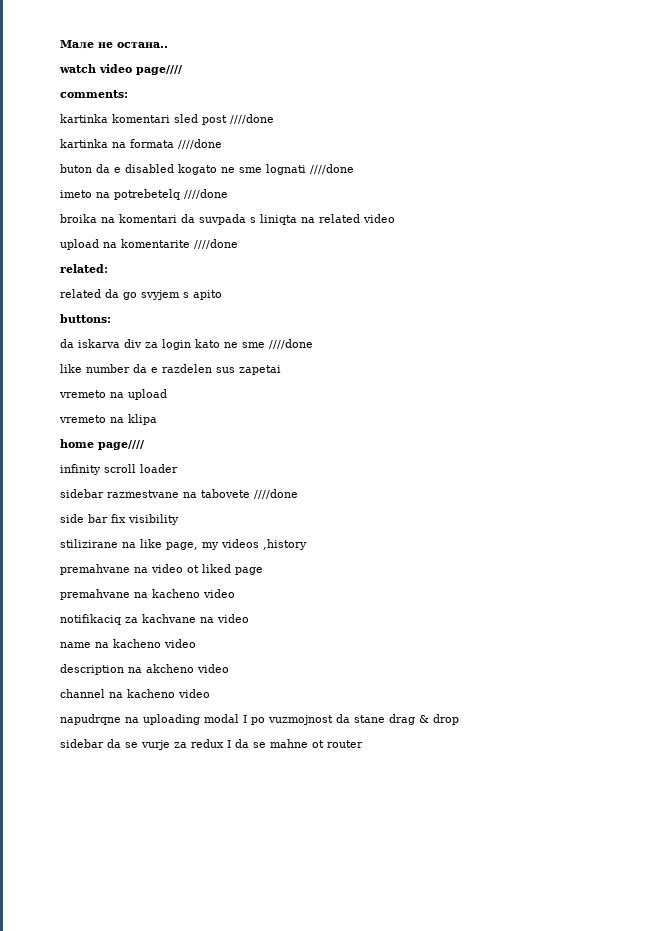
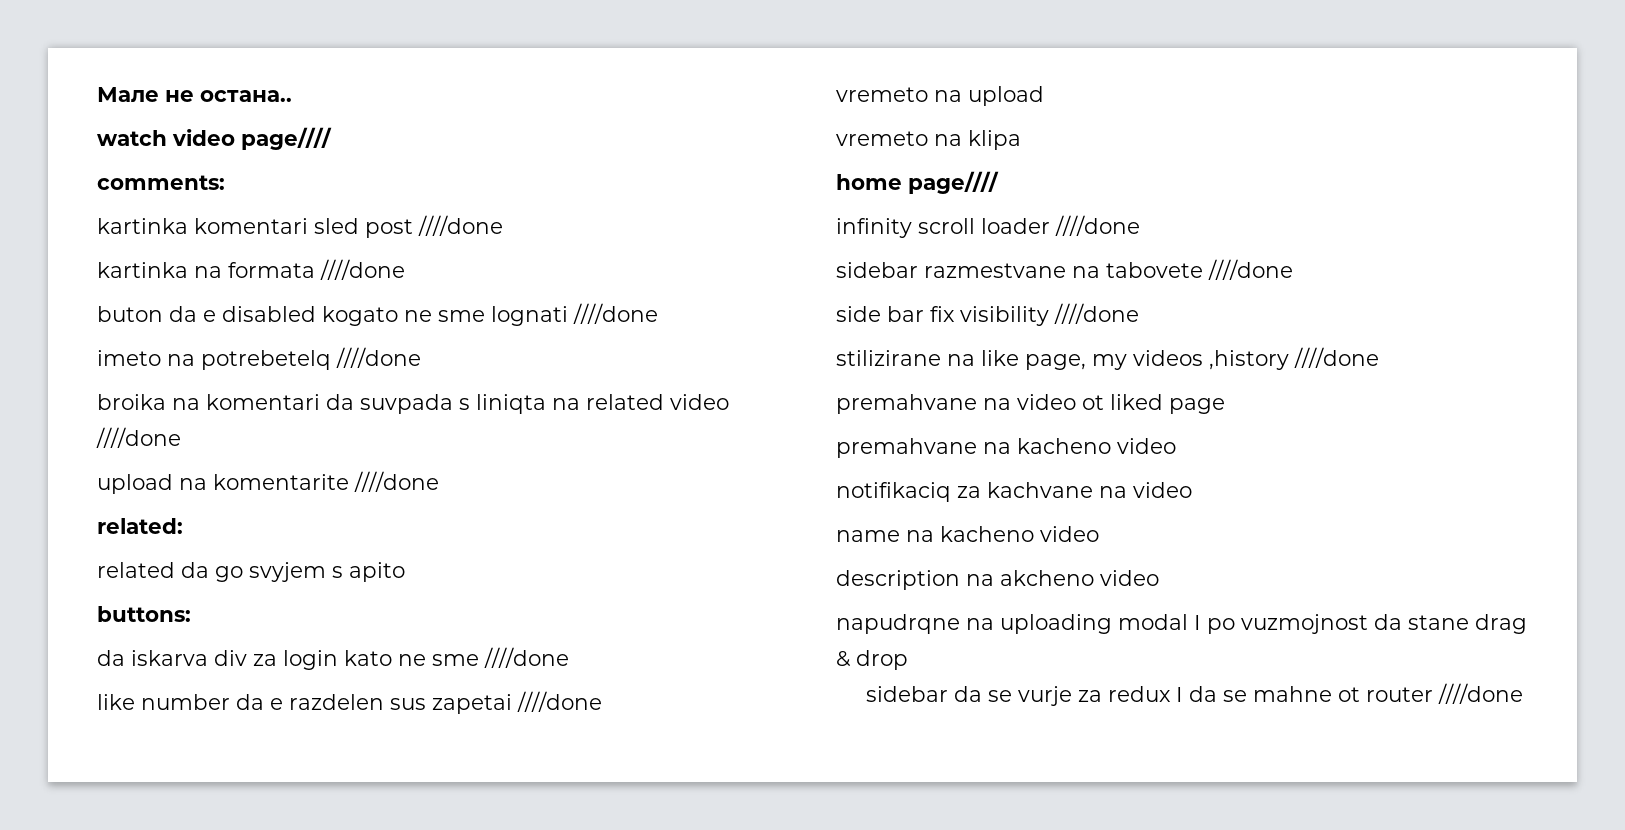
- broika na komentari da suvpada s liniqta na related video
+ broika na komentari da suvpada s liniqta na related video ////done
- like number da e razdelen sus zapetai
+ like number da e razdelen sus zapetai ////done
- infinity scroll loader
+ infinity scroll loader ////done
- side bar fix visibility
+ side bar fix visibility ////done
- stilizirane na like page, my videos ,history
+ stilizirane na like page, my videos ,history ////done
- channel na kacheno video
- sidebar da se vurje za redux I da se mahne ot router
+ sidebar da se vurje za redux I da se mahne ot router ////done

